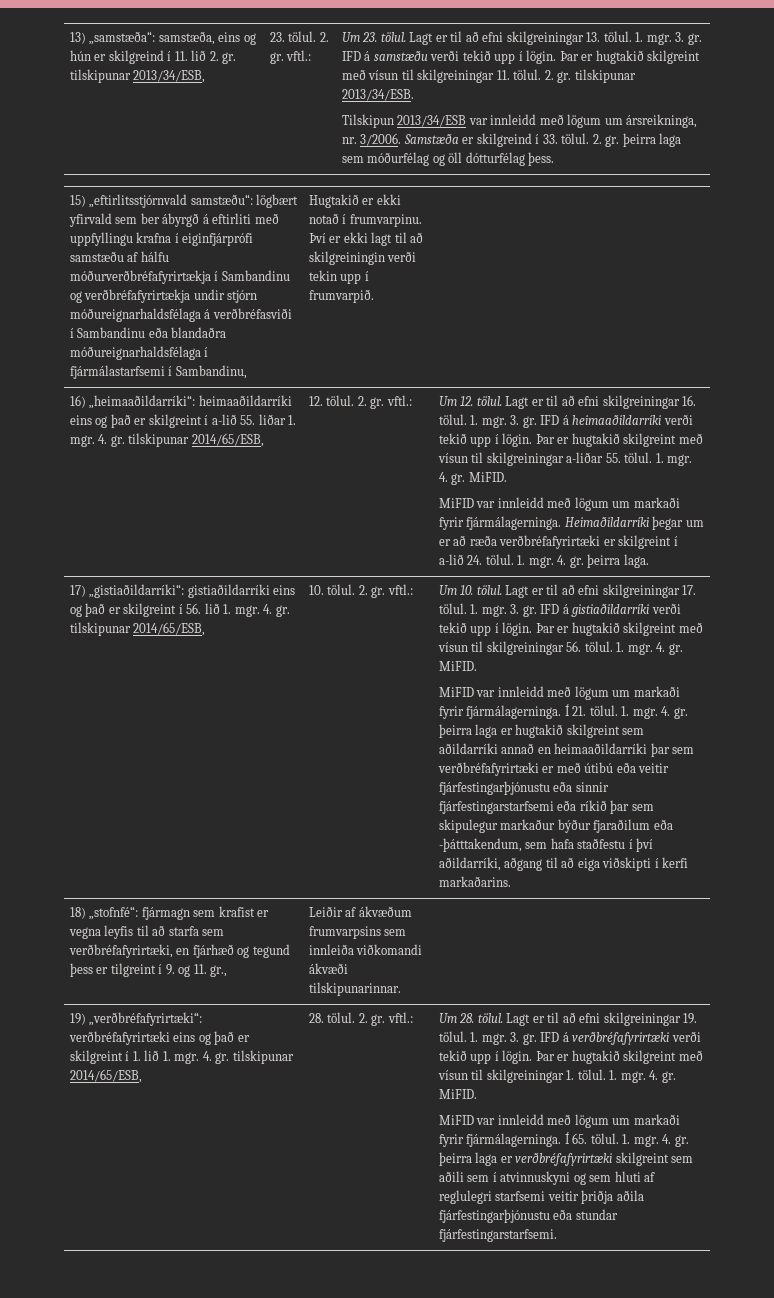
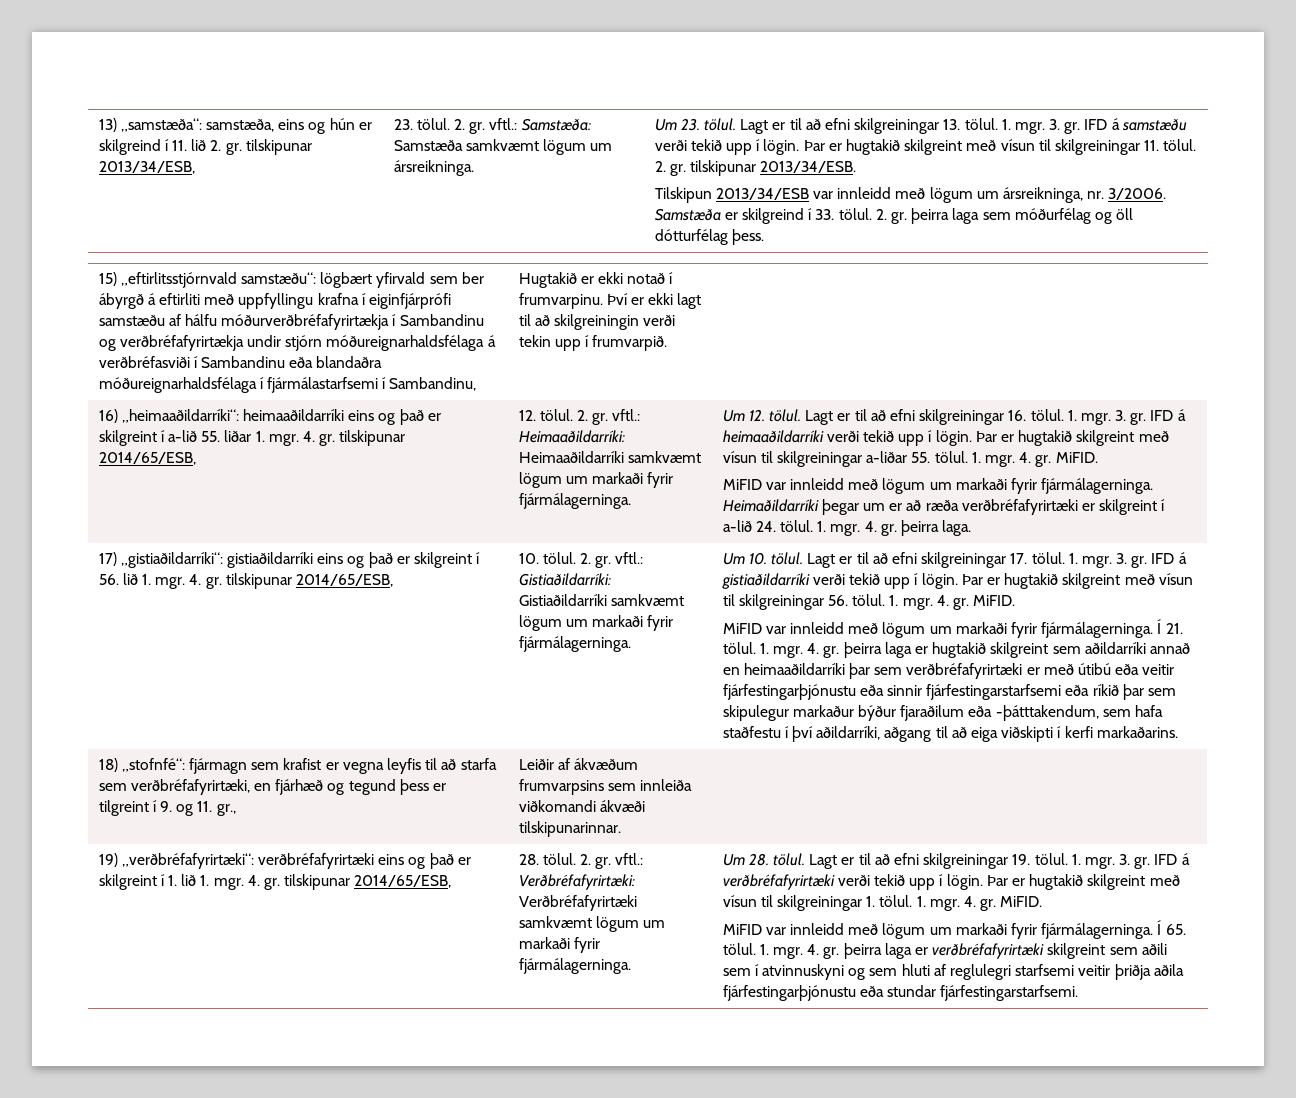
- 23. tölul. 2. gr. vftl.:
+ 23. tölul. 2. gr. vftl.: Samstæða: Samstæða samkvæmt lögum um ársreikninga.
- 12. tölul. 2. gr. vftl.:
+ 12. tölul. 2. gr. vftl.: Heimaaðildarríki: Heimaaðildarríki samkvæmt lögum um markaði fyrir fjármálagerninga.
- 10. tölul. 2. gr. vftl.:
+ 10. tölul. 2. gr. vftl.: Gistiaðildarríki: Gistiaðildarríki samkvæmt lögum um markaði fyrir fjármálagerninga.
- 28. tölul. 2. gr. vftl.:
+ 28. tölul. 2. gr. vftl.: Verðbréfafyrirtæki: Verðbréfafyrirtæki samkvæmt lögum um markaði fyrir fjármálagerninga.

